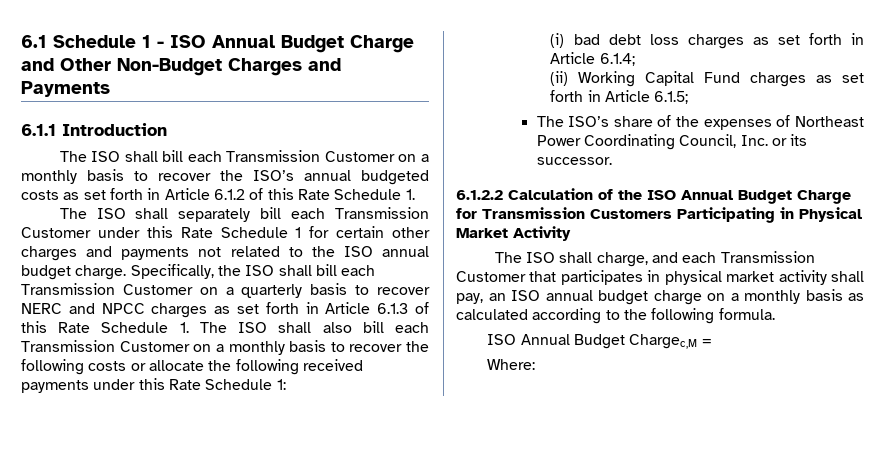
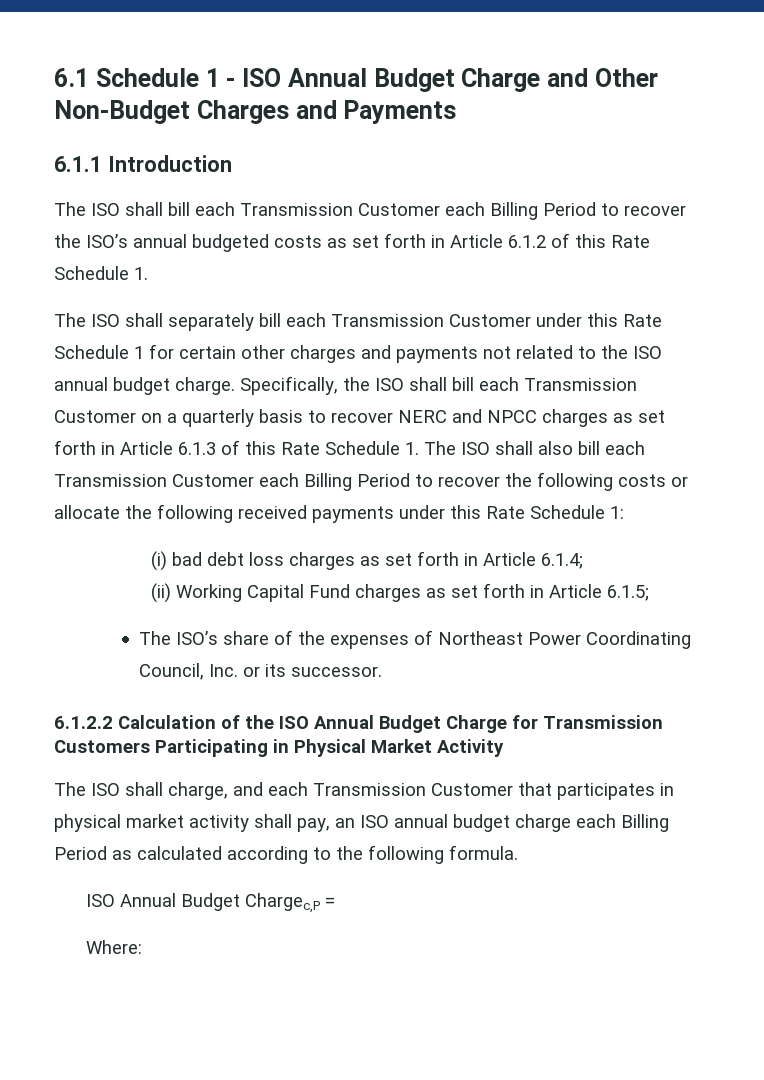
- The ISO shall bill each Transmission Customer on a monthly basis to recover the ISO’s annual budgeted costs as set forth in Article 6.1.2 of this Rate Schedule 1.
+ The ISO shall bill each Transmission Customer each Billing Period to recover the ISO’s annual budgeted costs as set forth in Article 6.1.2 of this Rate Schedule 1.
- Specifically, the ISO shall bill each Transmission Customer on a quarterly basis to recover NERC and NPCC charges as set forth in Article 6.1.3 of this Rate Schedule 1. The ISO shall also bill each Transmission Customer on a monthly basis to recover the following costs or allocate the following received payments under this Rate Schedule 1:
+ Specifically, the ISO shall bill each Transmission Customer on a quarterly basis to recover NERC and NPCC charges as set forth in Article 6.1.3 of this Rate Schedule 1. The ISO shall also bill each Transmission Customer each Billing Period to recover the following costs or allocate the following received payments under this Rate Schedule 1:
- The ISO shall charge, and each Transmission Customer that participates in physical market activity shall pay, an ISO annual budget charge on a monthly basis as calculated according to the following formula.
+ The ISO shall charge, and each Transmission Customer that participates in physical market activity shall pay, an ISO annual budget charge each Billing Period as calculated according to the following formula.
- ISO Annual Budget Chargec,M =
+ ISO Annual Budget Chargec,P =

